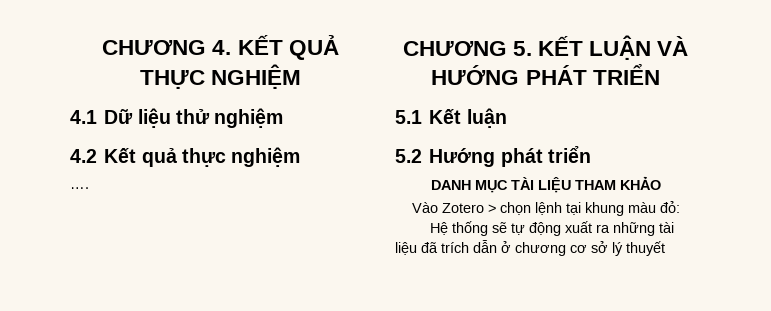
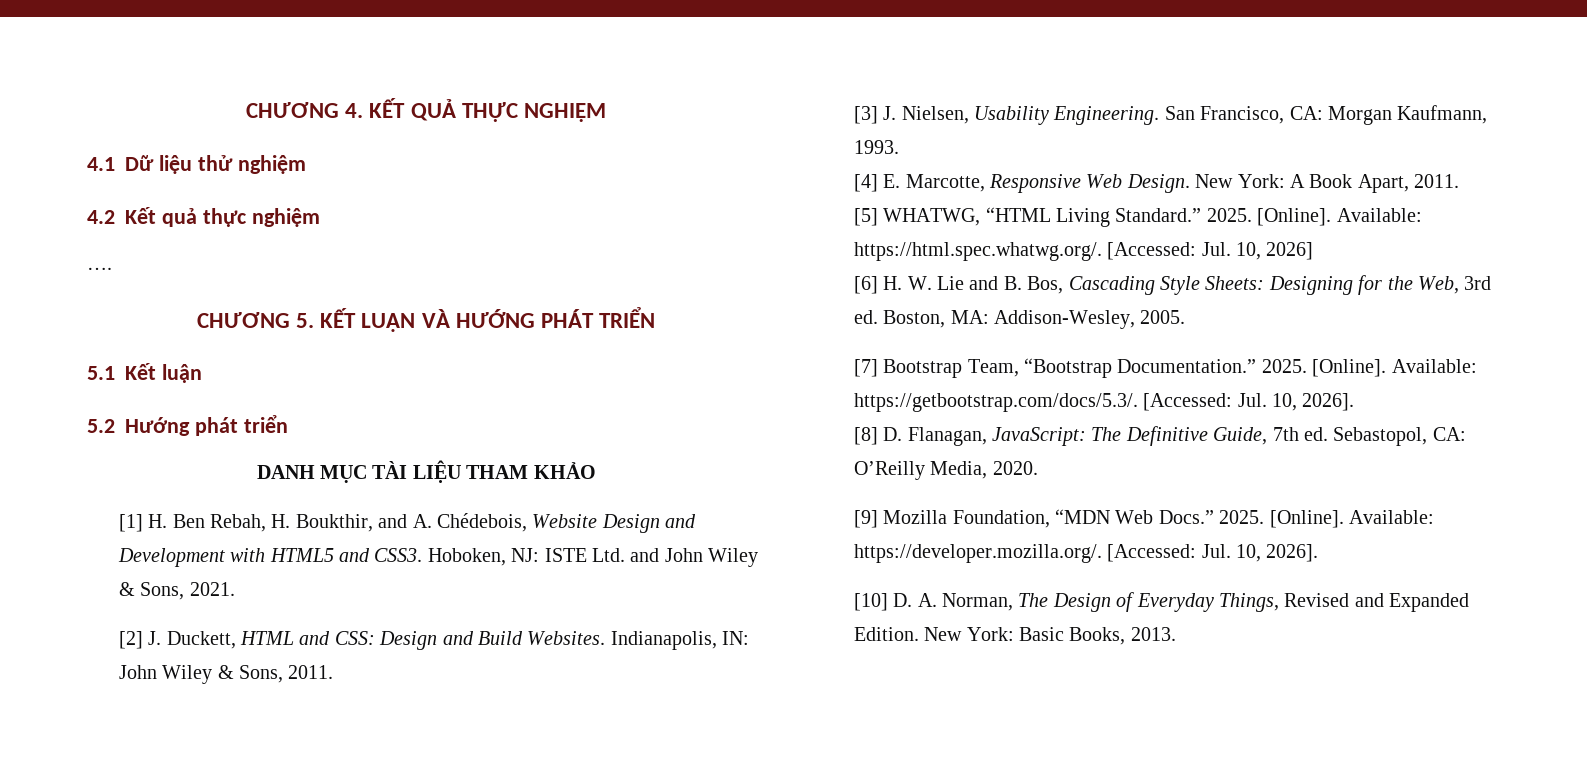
- Vào Zotero > chọn lệnh tại khung màu đỏ:
- Hệ thống sẽ tự động xuất ra những tài liệu đã trích dẫn ở chương cơ sở lý thuyết
+ [1] H. Ben Rebah, H. Boukthir, and A. Chédebois, Website Design and Development with HTML5 and CSS3. Hoboken, NJ: ISTE Ltd. and John Wiley & Sons, 2021.
+ [2] J. Duckett, HTML and CSS: Design and Build Websites. Indianapolis, IN: John Wiley & Sons, 2011.
+ [3] J. Nielsen, Usability Engineering. San Francisco, CA: Morgan Kaufmann, 1993.
+ [4] E. Marcotte, Responsive Web Design. New York: A Book Apart, 2011.
+ [5] WHATWG, “HTML Living Standard.” 2025. [Online]. Available: https://html.spec.whatwg.org/. [Accessed: Jul. 10, 2026]
+ [6] H. W. Lie and B. Bos, Cascading Style Sheets: Designing for the Web, 3rd ed. Boston, MA: Addison-Wesley, 2005.
+ [7] Bootstrap Team, “Bootstrap Documentation.” 2025. [Online]. Available: https://getbootstrap.com/docs/5.3/. [Accessed: Jul. 10, 2026].
+ [8] D. Flanagan, JavaScript: The Definitive Guide, 7th ed. Sebastopol, CA: O’Reilly Media, 2020.
+ [9] Mozilla Foundation, “MDN Web Docs.” 2025. [Online]. Available: https://developer.mozilla.org/. [Accessed: Jul. 10, 2026].
+ [10] D. A. Norman, The Design of Everyday Things, Revised and Expanded Edition. New York: Basic Books, 2013.

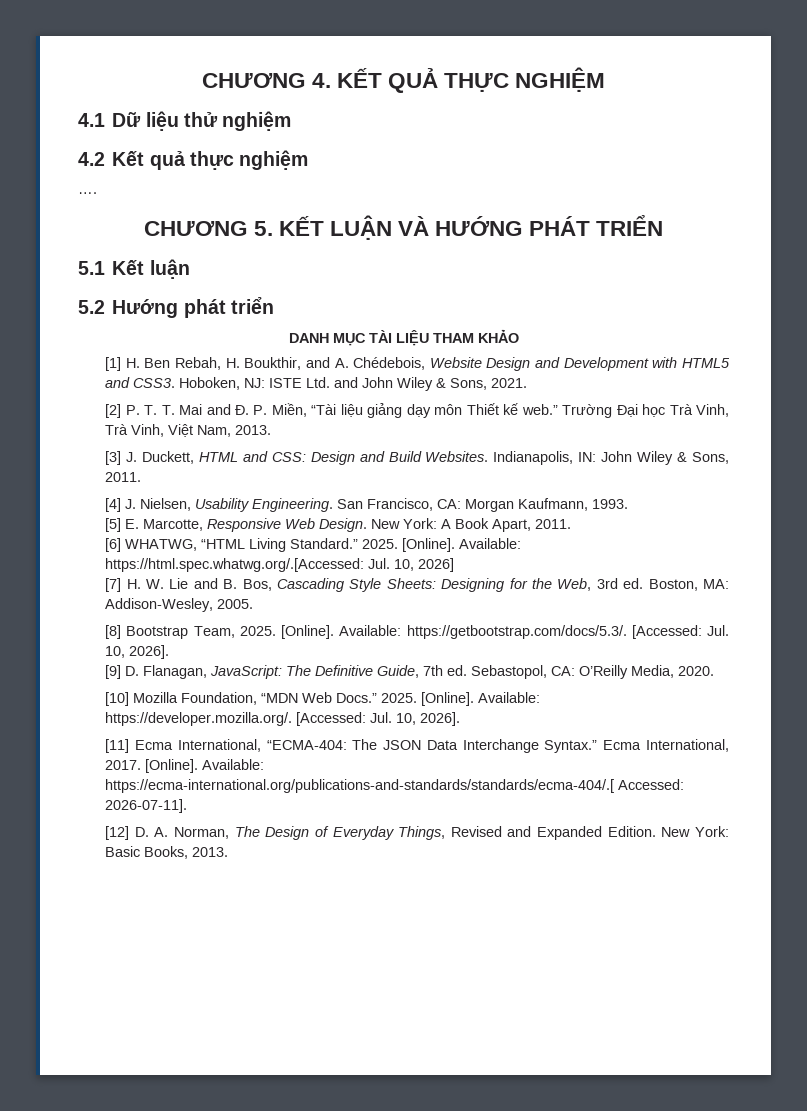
- [2] J. Duckett, HTML and CSS: Design and Build Websites.
+ [2] P. T. T. Mai and Đ. P. Miền, “Tài liệu giảng dạy môn Thiết kế web.” Trường Đại học Trà Vinh, Trà Vinh, Việt Nam, 2013.
+ [3] J. Duckett, HTML and CSS: Design and Build Websites.
- [3] J. Nielsen, Usability Engineering.
+ [4] J. Nielsen, Usability Engineering.
- [4] E. Marcotte, Responsive Web Design.
+ [5] E. Marcotte, Responsive Web Design.
- [5] WHATWG, “HTML Living Standard.”
+ [6] WHATWG, “HTML Living Standard.”
- Available: https://html.spec.whatwg.org/. [Accessed: Jul. 10, 2026]
+ Available: https://html.spec.whatwg.org/.[Accessed: Jul. 10, 2026]
- [6] H. W. Lie and B. Bos, Cascading Style Sheets: Designing for the Web, 3rd ed. Boston, MA: Addison-Wesley, 2005.
+ [7] H. W. Lie and B. Bos, Cascading Style Sheets: Designing for the Web, 3rd ed. Boston, MA: Addison-Wesley, 2005.
- [7] Bootstrap Team, “Bootstrap Documentation.” 2025.
+ [8] Bootstrap Team, 2025.
- [8] D. Flanagan, JavaScript: The Definitive Guide, 7th ed. Sebastopol, CA: O’Reilly Media, 2020.
+ [9] D. Flanagan, JavaScript: The Definitive Guide, 7th ed. Sebastopol, CA: O’Reilly Media, 2020.
- [9] Mozilla Foundation, “MDN Web Docs.”
+ [10] Mozilla Foundation, “MDN Web Docs.”
- [10] D. A. Norman, The Design of Everyday Things, Revised and Expanded Edition.
+ [11] Ecma International, “ECMA-404: The JSON Data Interchange Syntax.” Ecma International, 2017. [Online]. Available: https://ecma-international.org/publications-and-standards/standards/ecma-404/.[ Accessed: 2026-07-11].
+ [12] D. A. Norman, The Design of Everyday Things, Revised and Expanded Edition.

